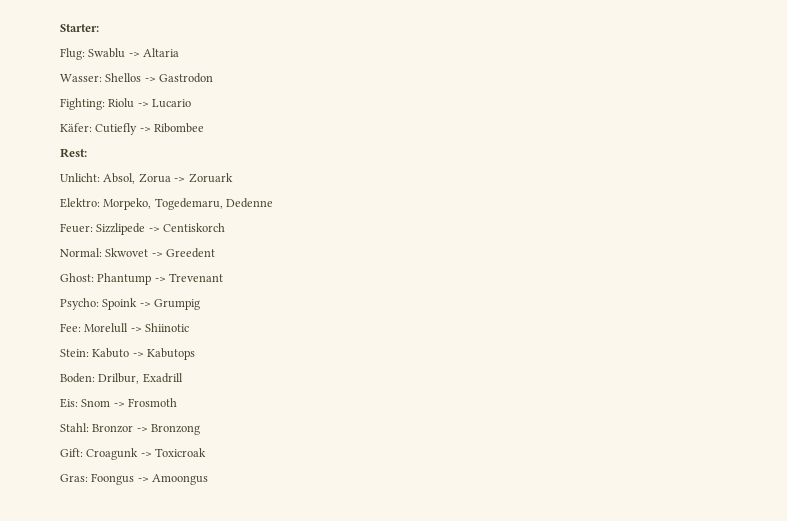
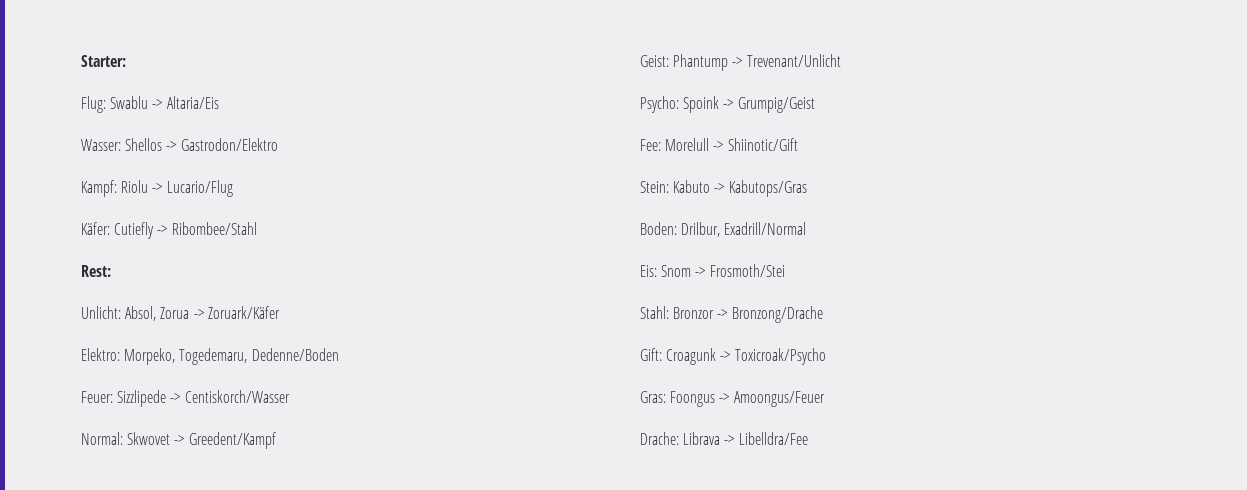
- Flug: Swablu -> Altaria
+ Flug: Swablu -> Altaria/Eis
- Wasser: Shellos -> Gastrodon
- Fighting: Riolu -> Lucario
+ Wasser: Shellos -> Gastrodon/Elektro
+ Kampf: Riolu -> Lucario/Flug
- Käfer: Cutiefly -> Ribombee
+ Käfer: Cutiefly -> Ribombee/Stahl
- Unlicht: Absol, Zorua -> Zoruark
+ Unlicht: Absol, Zorua -> Zoruark/Käfer
- Elektro: Morpeko, Togedemaru, Dedenne
+ Elektro: Morpeko, Togedemaru, Dedenne/Boden
- Feuer: Sizzlipede -> Centiskorch
+ Feuer: Sizzlipede -> Centiskorch/Wasser
- Normal: Skwovet -> Greedent
- Ghost: Phantump -> Trevenant
+ Normal: Skwovet -> Greedent/Kampf
+ Geist: Phantump -> Trevenant/Unlicht
- Psycho: Spoink -> Grumpig
+ Psycho: Spoink -> Grumpig/Geist
- Fee: Morelull -> Shiinotic
+ Fee: Morelull -> Shiinotic/Gift
- Stein: Kabuto -> Kabutops
+ Stein: Kabuto -> Kabutops/Gras
- Boden: Drilbur, Exadrill
+ Boden: Drilbur, Exadrill/Normal
- Eis: Snom -> Frosmoth
+ Eis: Snom -> Frosmoth/Stei
- Stahl: Bronzor -> Bronzong
+ Stahl: Bronzor -> Bronzong/Drache
- Gift: Croagunk -> Toxicroak
+ Gift: Croagunk -> Toxicroak/Psycho
- Gras: Foongus -> Amoongus
+ Gras: Foongus -> Amoongus/Feuer
+ Drache: Librava -> Libelldra/Fee

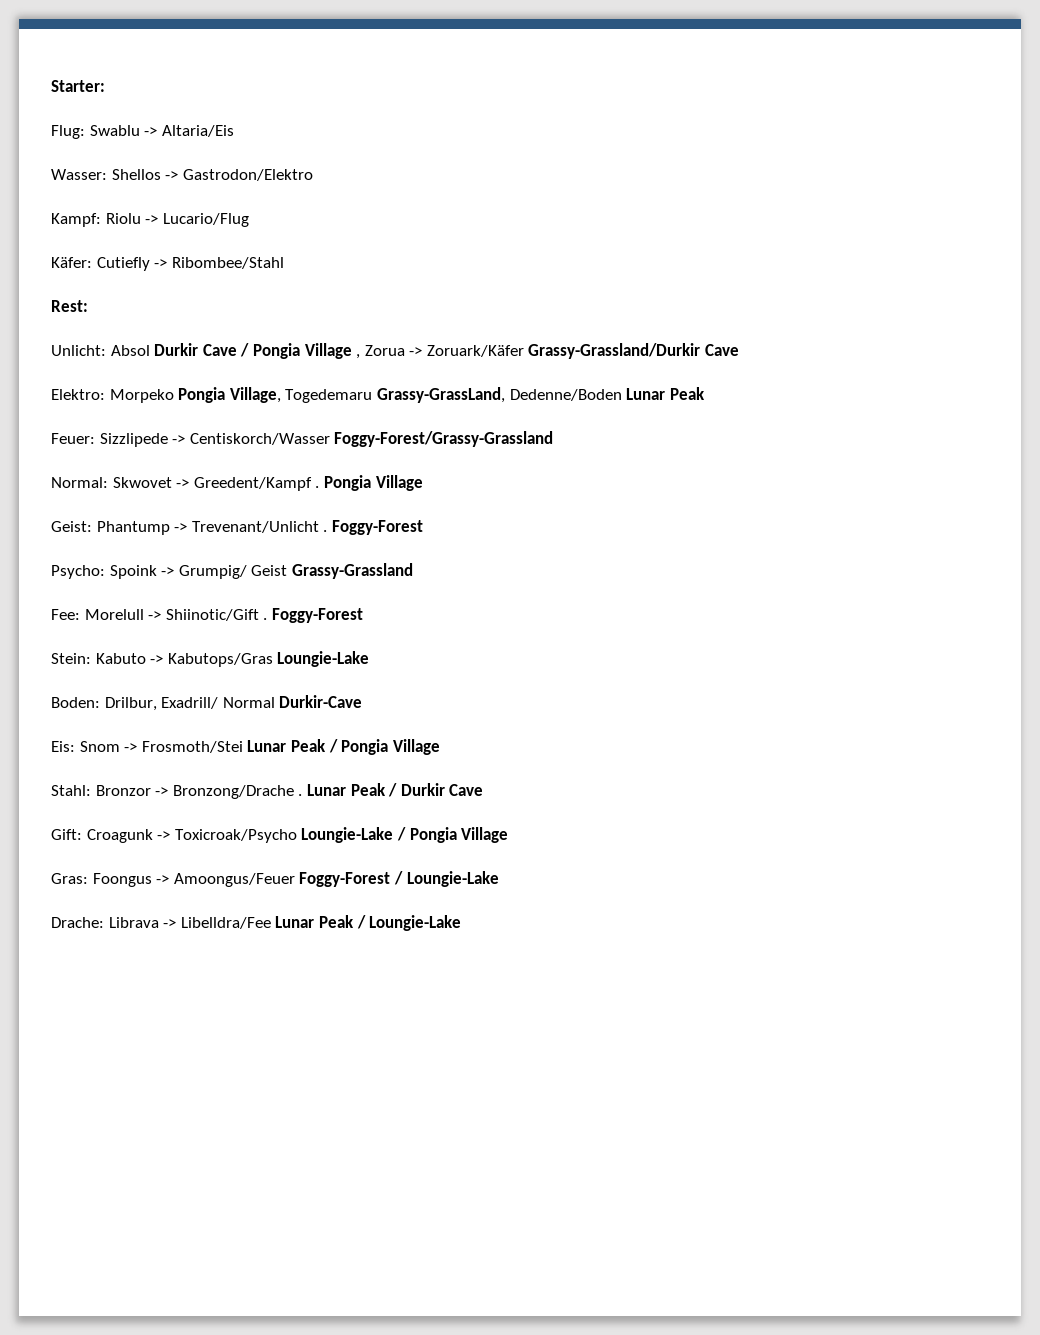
- Unlicht: Absol, Zorua -> Zoruark/Käfer
+ Unlicht: Absol Durkir Cave / Pongia Village , Zorua -> Zoruark/Käfer Grassy-Grassland/Durkir Cave
- Elektro: Morpeko, Togedemaru, Dedenne/Boden
+ Elektro: Morpeko Pongia Village, Togedemaru Grassy-GrassLand, Dedenne/Boden Lunar Peak
- Feuer: Sizzlipede -> Centiskorch/Wasser
+ Feuer: Sizzlipede -> Centiskorch/Wasser Foggy-Forest/Grassy-Grassland
- Normal: Skwovet -> Greedent/Kampf
+ Normal: Skwovet -> Greedent/Kampf . Pongia Village
- Geist: Phantump -> Trevenant/Unlicht
+ Geist: Phantump -> Trevenant/Unlicht . Foggy-Forest
- Psycho: Spoink -> Grumpig/Geist
+ Psycho: Spoink -> Grumpig/ Geist Grassy-Grassland
- Fee: Morelull -> Shiinotic/Gift
+ Fee: Morelull -> Shiinotic/Gift . Foggy-Forest
- Stein: Kabuto -> Kabutops/Gras
+ Stein: Kabuto -> Kabutops/Gras Loungie-Lake
- Boden: Drilbur, Exadrill/Normal
+ Boden: Drilbur, Exadrill/ Normal Durkir-Cave
- Eis: Snom -> Frosmoth/Stei
+ Eis: Snom -> Frosmoth/Stei Lunar Peak / Pongia Village
- Stahl: Bronzor -> Bronzong/Drache
+ Stahl: Bronzor -> Bronzong/Drache . Lunar Peak / Durkir Cave
- Gift: Croagunk -> Toxicroak/Psycho
+ Gift: Croagunk -> Toxicroak/Psycho Loungie-Lake / Pongia Village
- Gras: Foongus -> Amoongus/Feuer
+ Gras: Foongus -> Amoongus/Feuer Foggy-Forest / Loungie-Lake
- Drache: Librava -> Libelldra/Fee
+ Drache: Librava -> Libelldra/Fee Lunar Peak / Loungie-Lake

